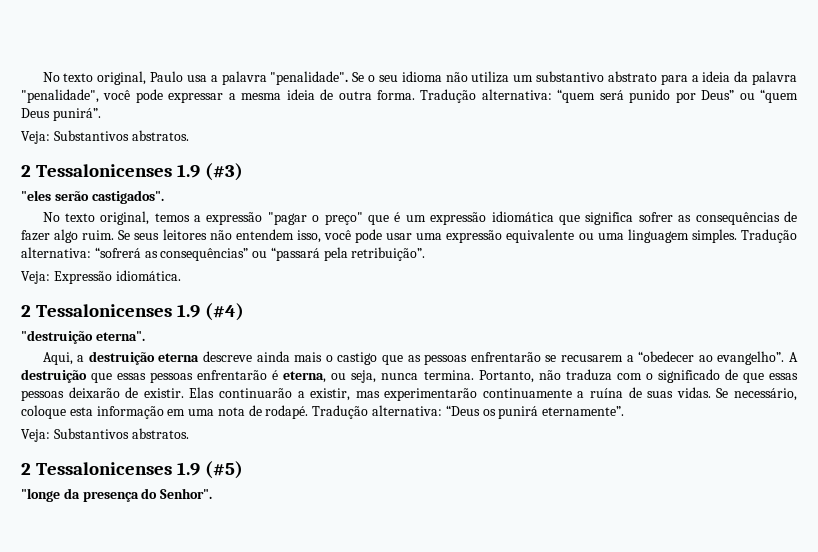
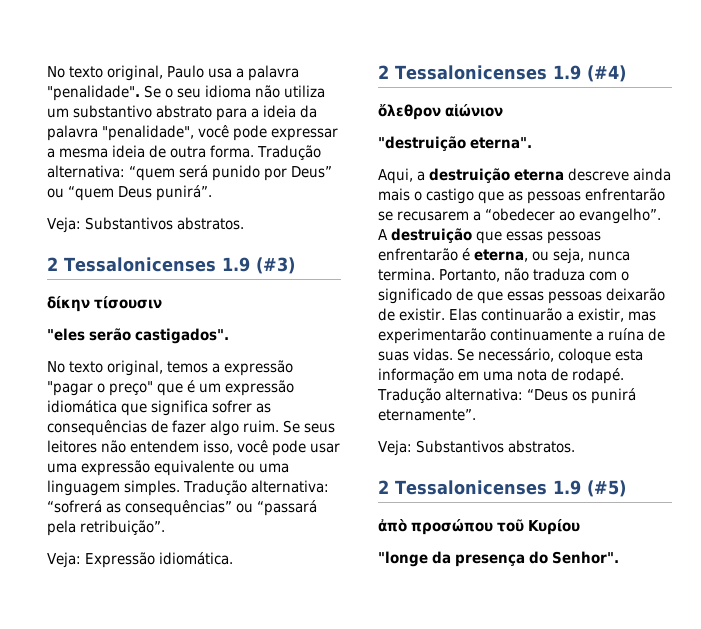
+ δίκην τίσουσιν
+ ὄλεθρον αἰώνιον
+ ἀπὸ προσώπου τοῦ Κυρίου

